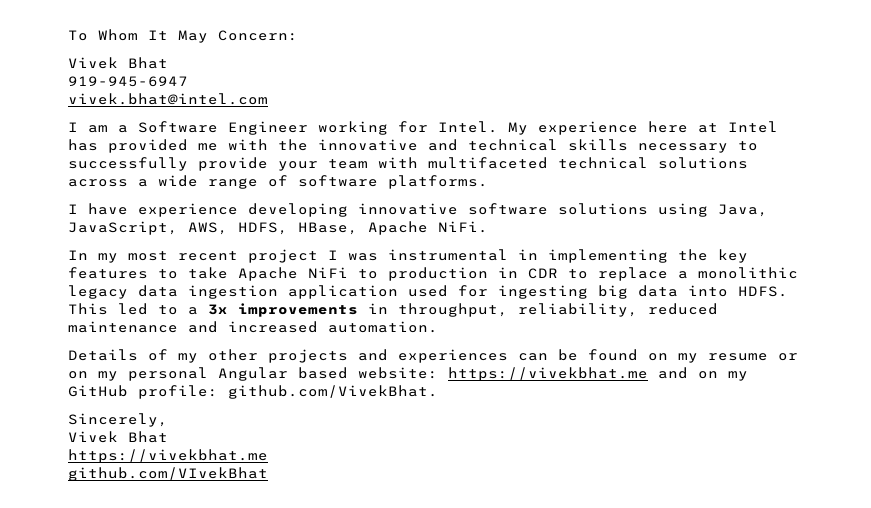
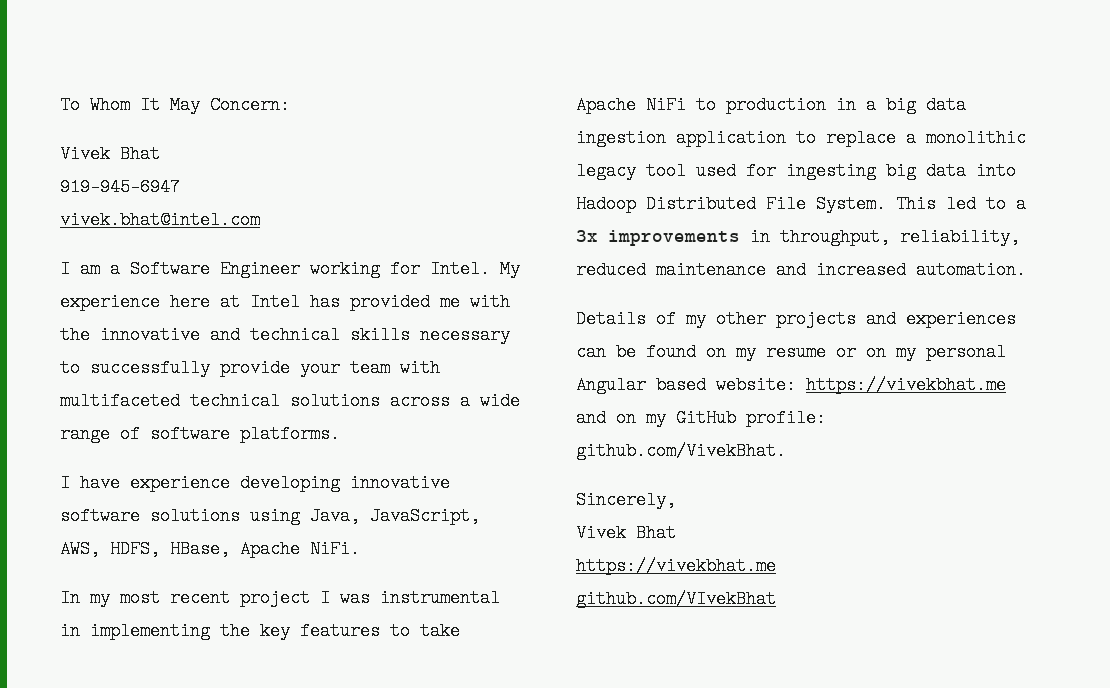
- In my most recent project I was instrumental in implementing the key features to take Apache NiFi to production in CDR to replace a monolithic legacy data ingestion application used for ingesting big data into HDFS.
+ In my most recent project I was instrumental in implementing the key features to take Apache NiFi to production in a big data ingestion application to replace a monolithic legacy tool used for ingesting big data into Hadoop Distributed File System.

